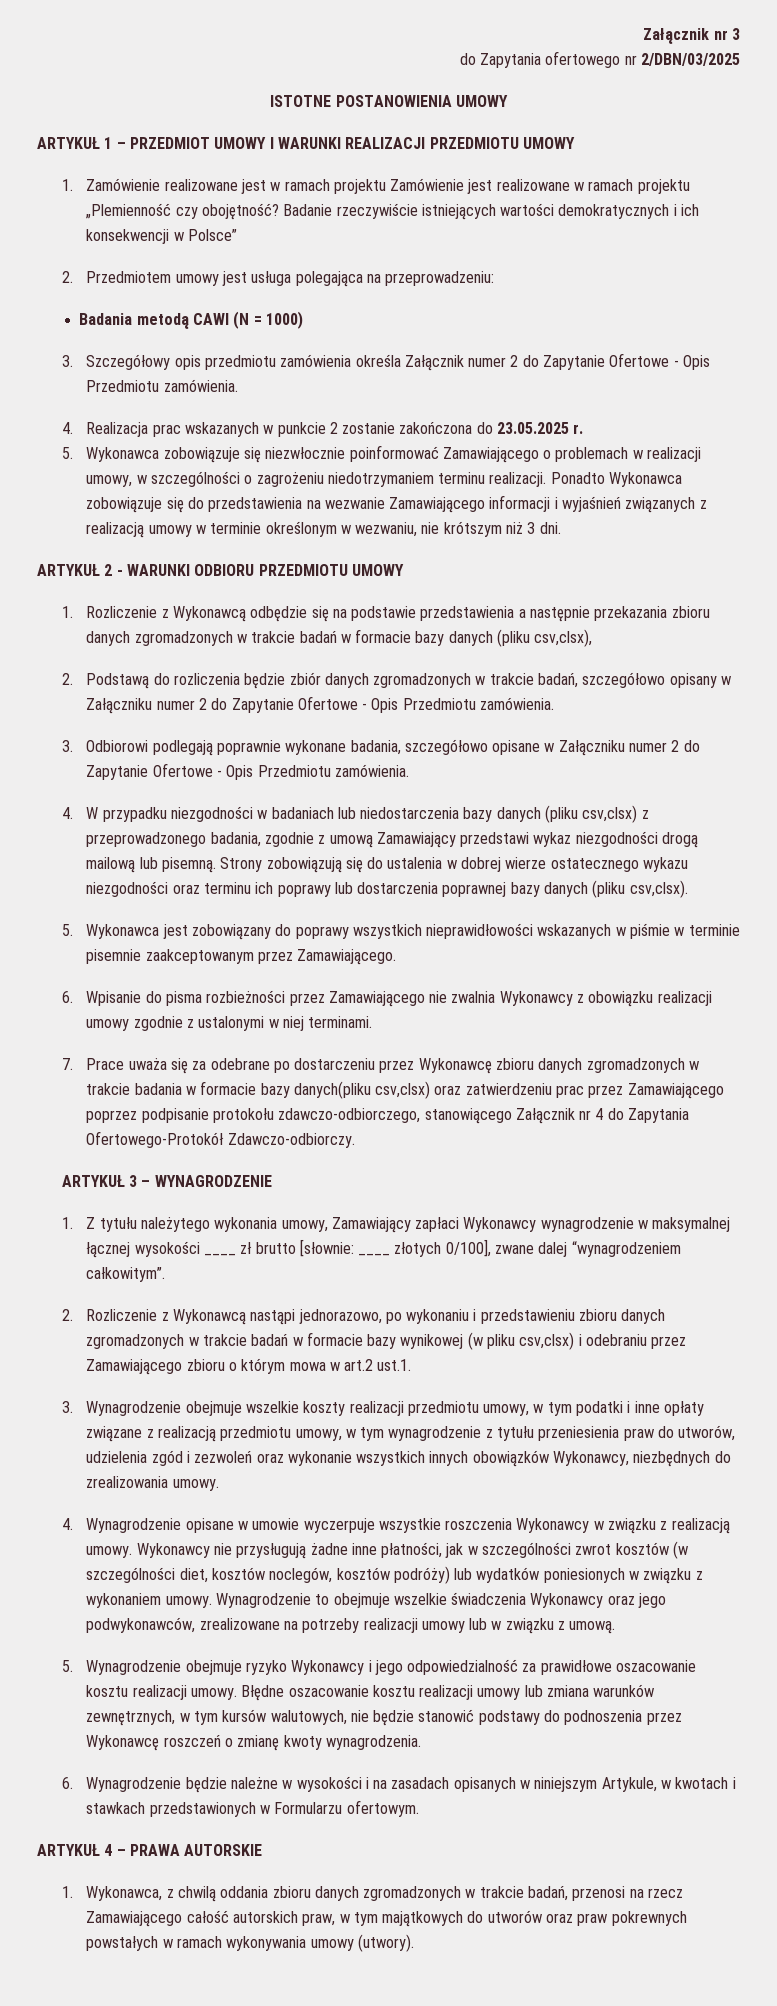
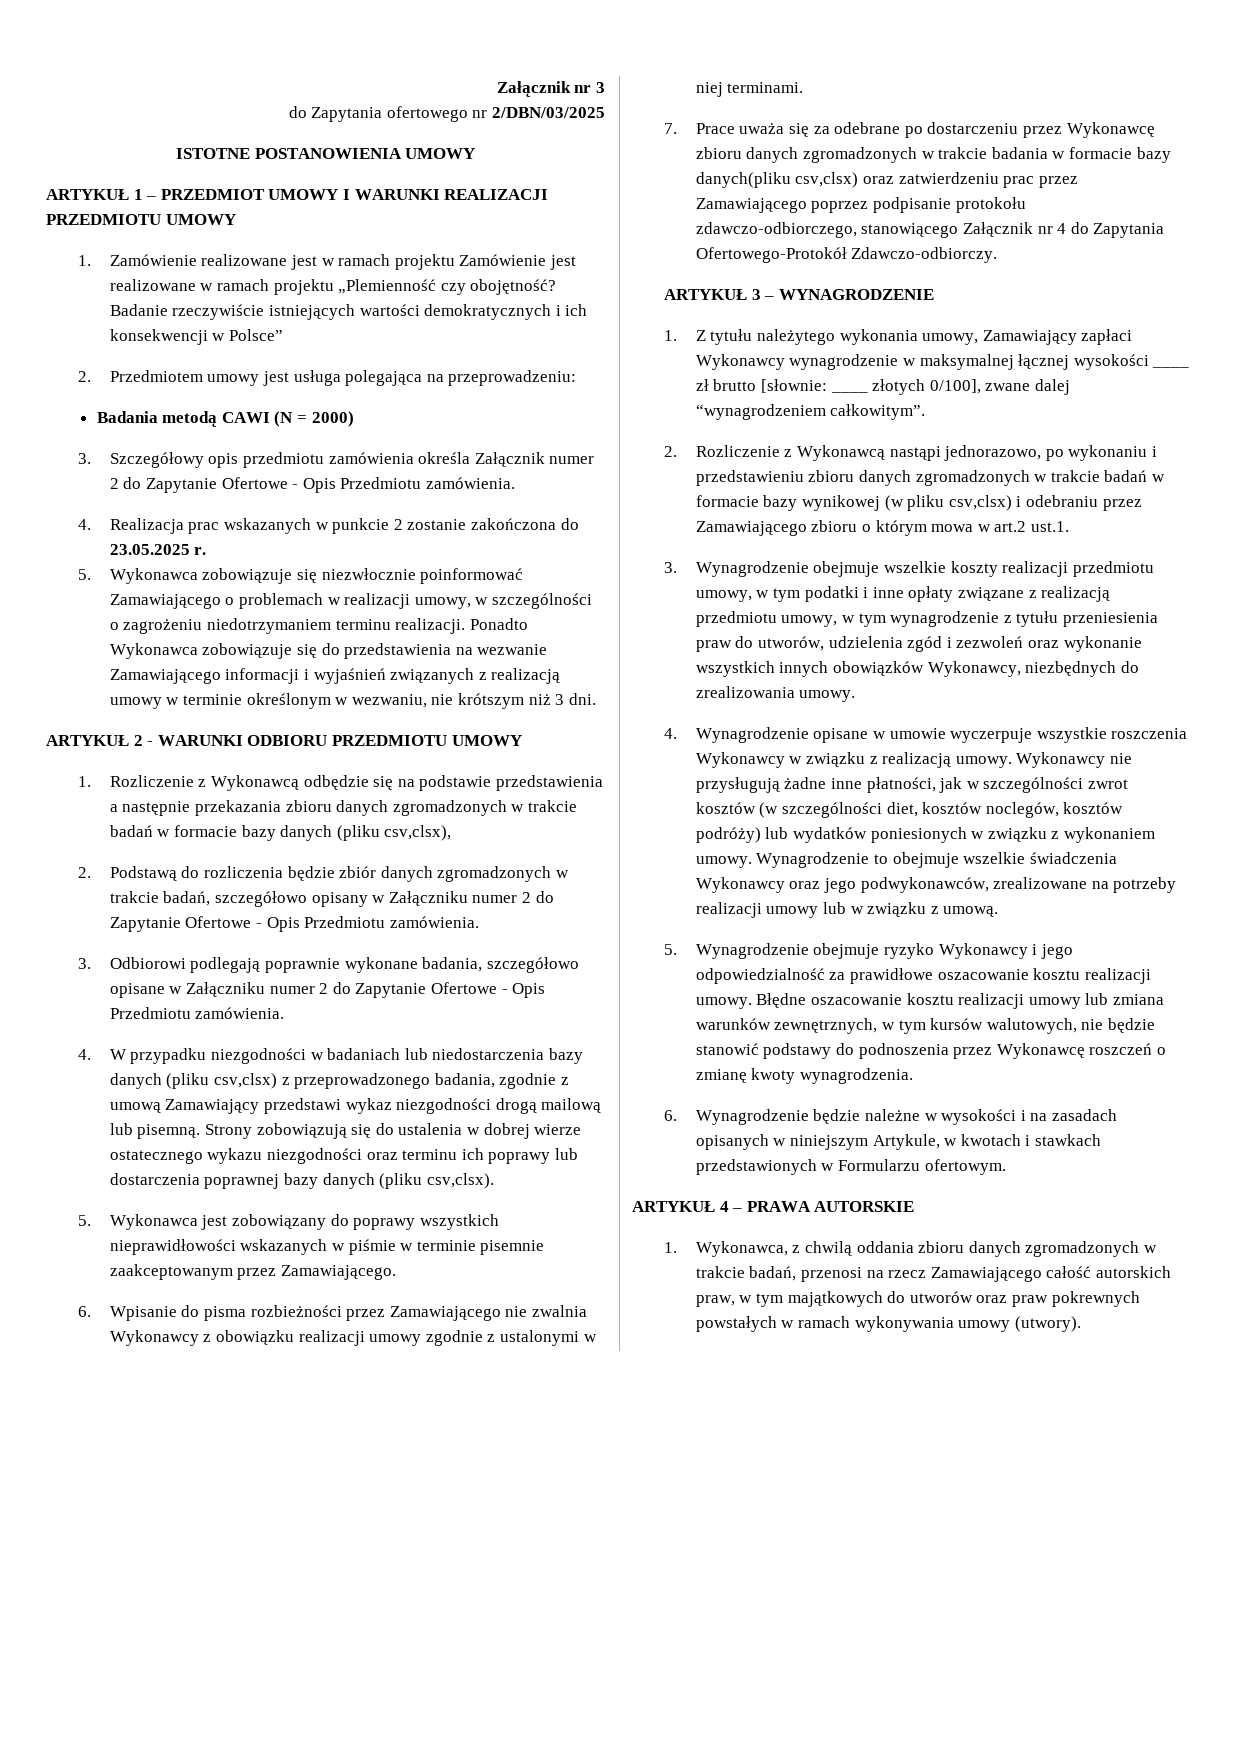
- Badania metodą CAWI (N = 1000)
+ Badania metodą CAWI (N = 2000)

